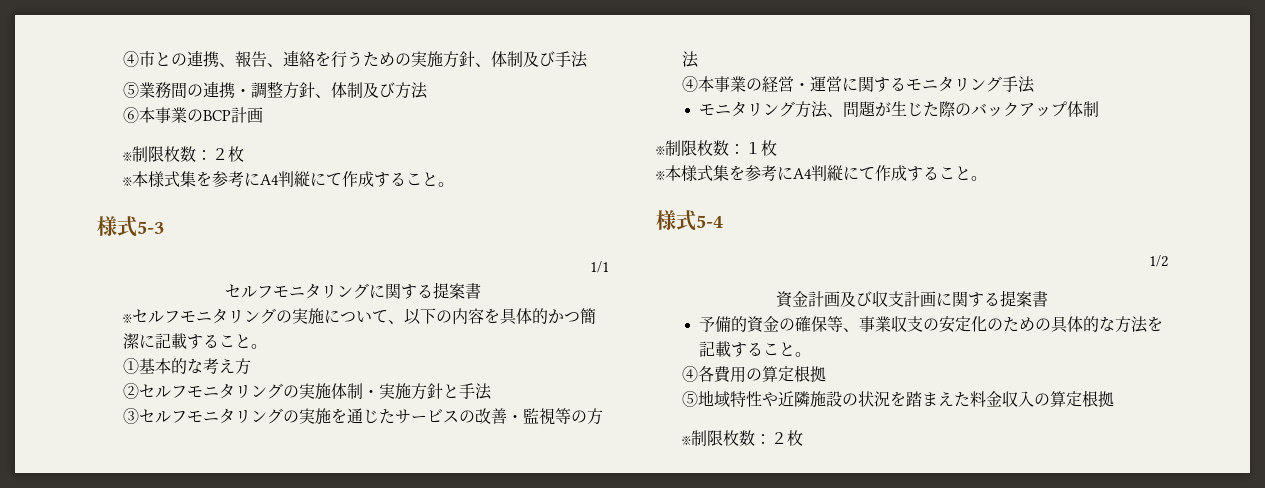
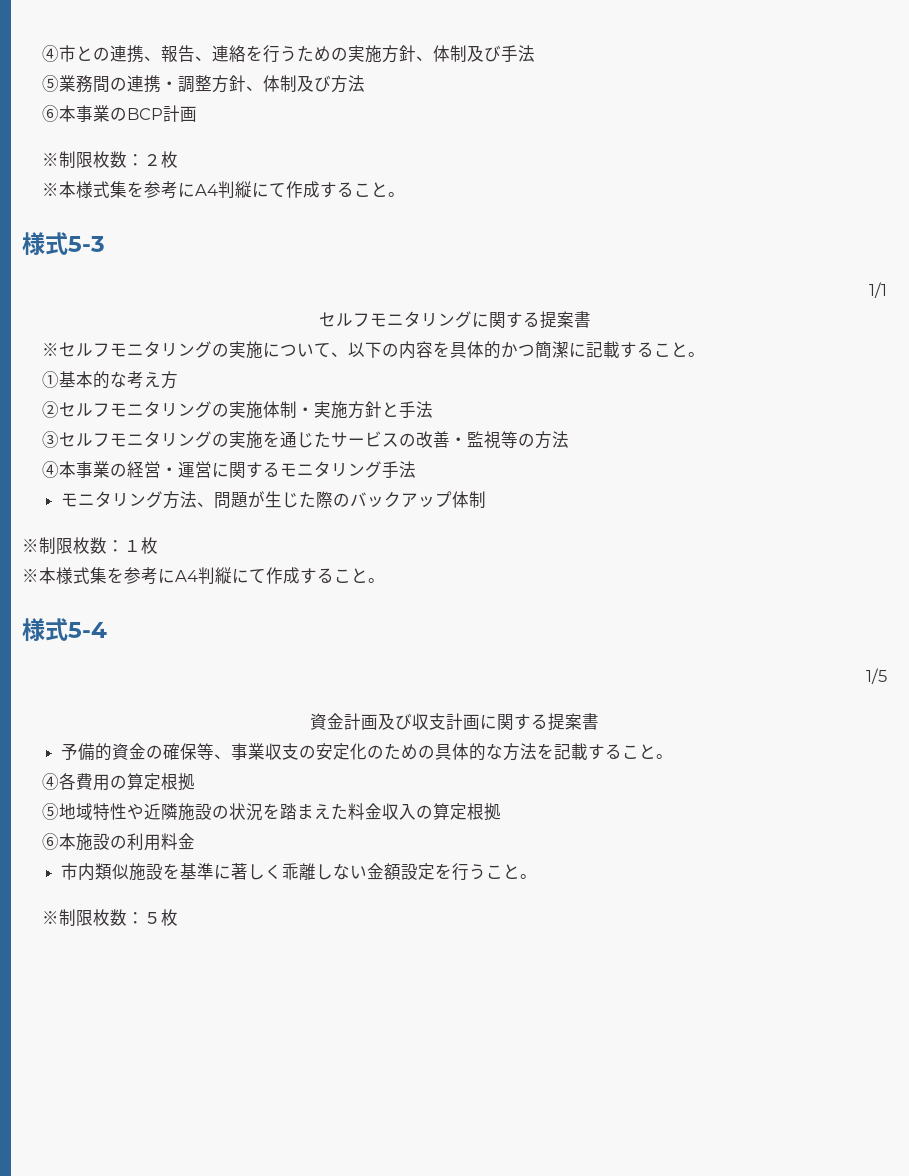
- 1/2
+ 1/5
  ⑤地域特性や近隣施設の状況を踏まえた料金収入の算定根拠
- ※制限枚数：２枚
+ ⑥本施設の利用料金
+ 市内類似施設を基準に著しく乖離しない金額設定を行うこと。
+ ※制限枚数：５枚

